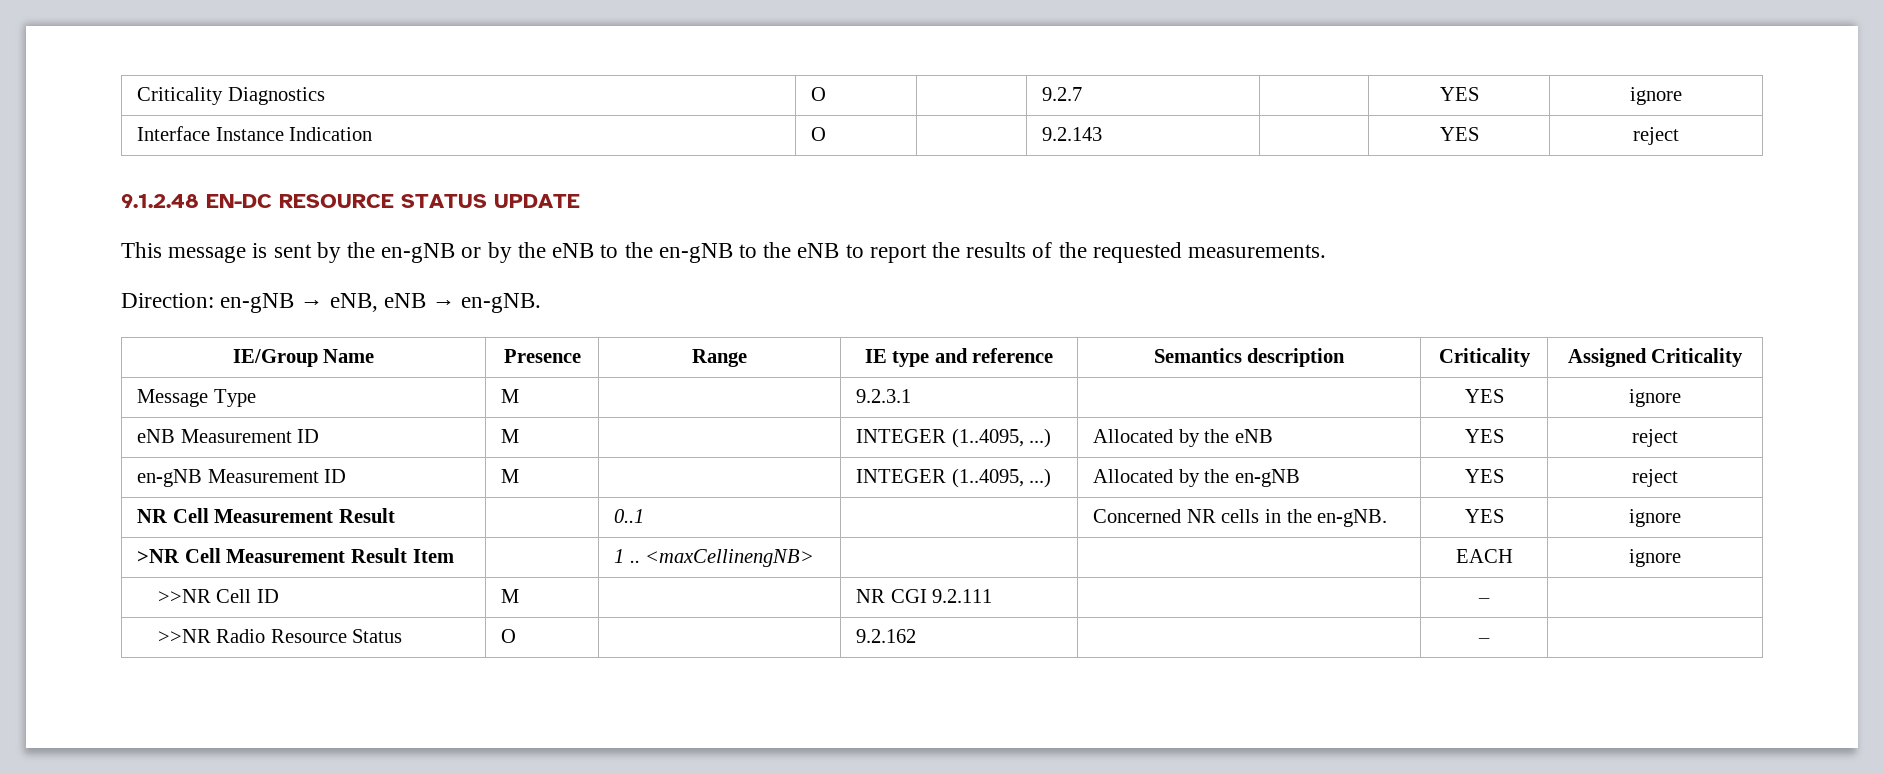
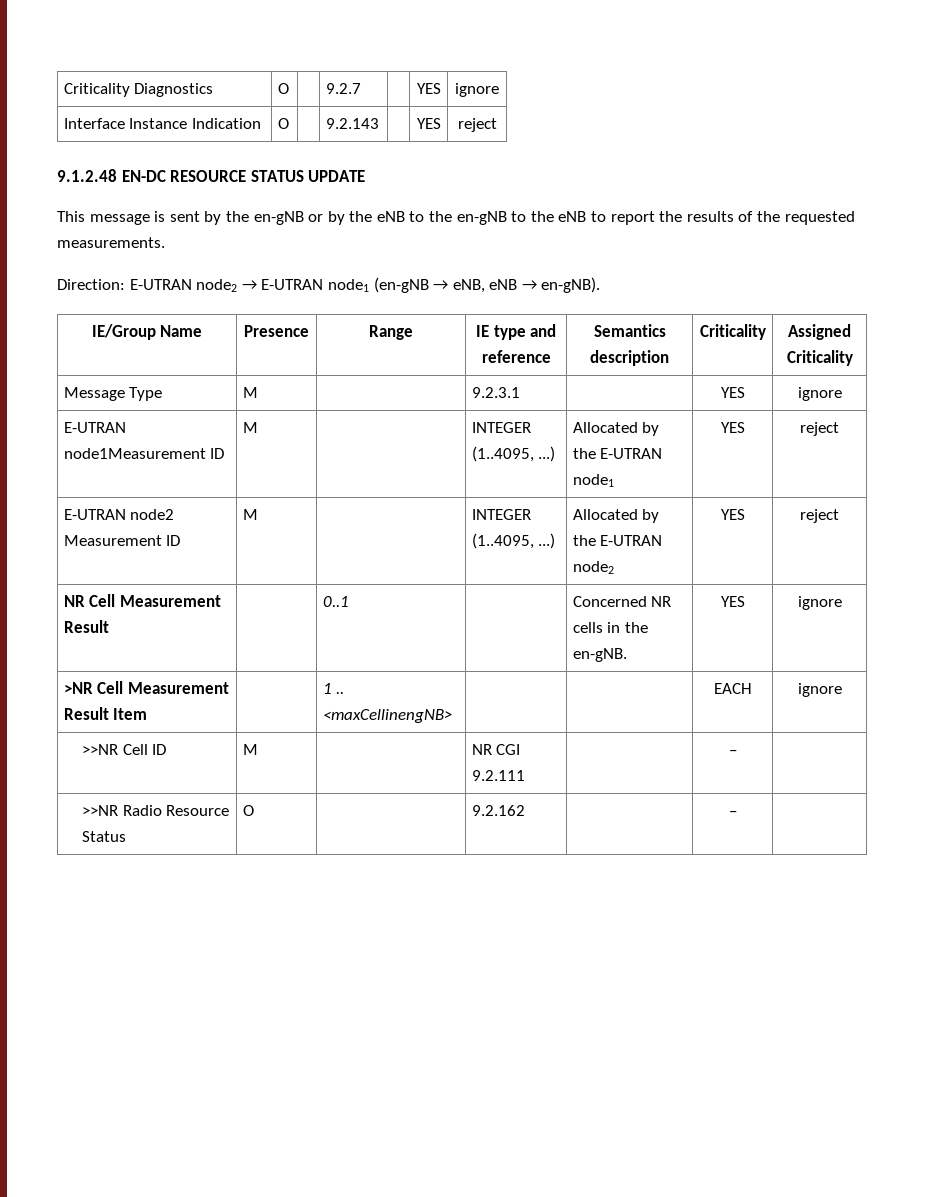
- Direction: en-gNB → eNB, eNB → en-gNB.
+ Direction: E-UTRAN node2 → E-UTRAN node1 (en-gNB → eNB, eNB → en-gNB).
- eNB Measurement ID | M | | INTEGER (1..4095, ...) | Allocated by the eNB | YES | reject
- en-gNB Measurement ID | M | | INTEGER (1..4095, ...) | Allocated by the en-gNB | YES | reject
+ E-UTRAN node1Measurement ID | M | | INTEGER (1..4095, ...) | Allocated by the E-UTRAN node1 | YES | reject
+ E-UTRAN node2 Measurement ID | M | | INTEGER (1..4095, ...) | Allocated by the E-UTRAN node2 | YES | reject

